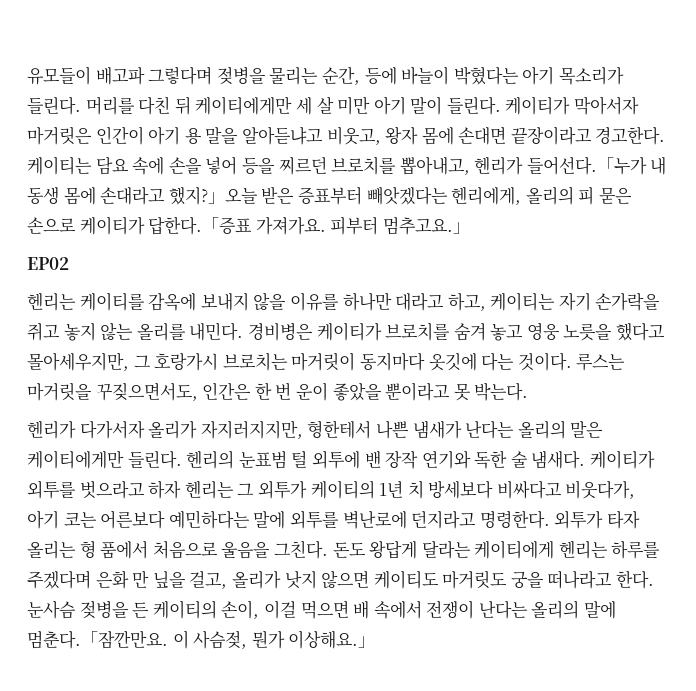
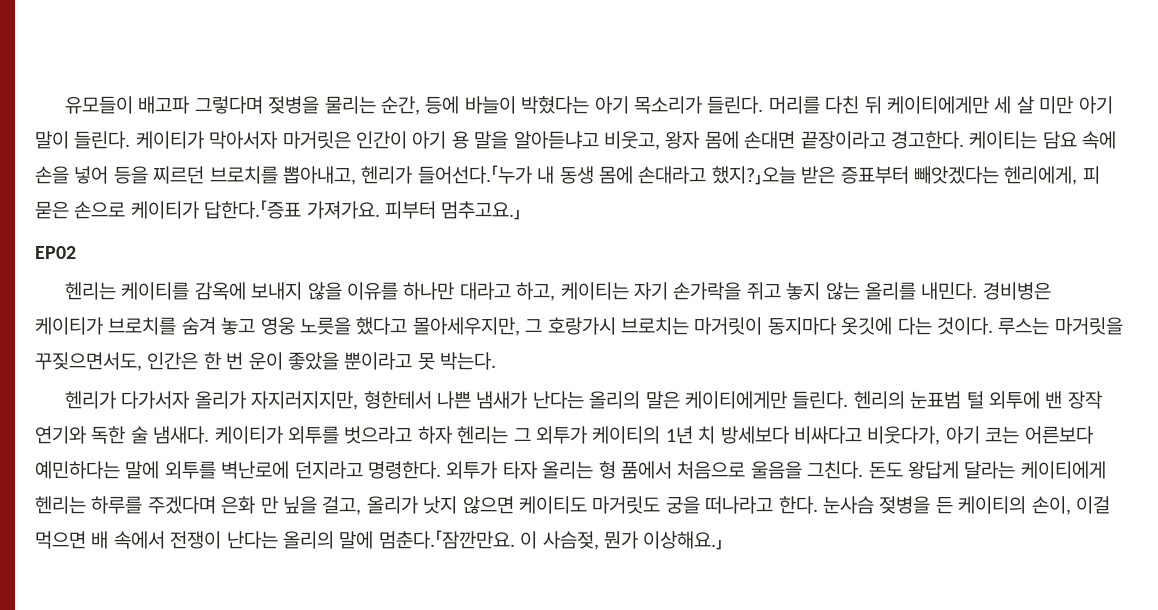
- 「누가 내 동생 몸에 손대라고 했지?」오늘 받은 증표부터 빼앗겠다는 헨리에게, 올리의 피 묻은 손으로 케이티가 답한다.
+ 「누가 내 동생 몸에 손대라고 했지?」오늘 받은 증표부터 빼앗겠다는 헨리에게, 피 묻은 손으로 케이티가 답한다.

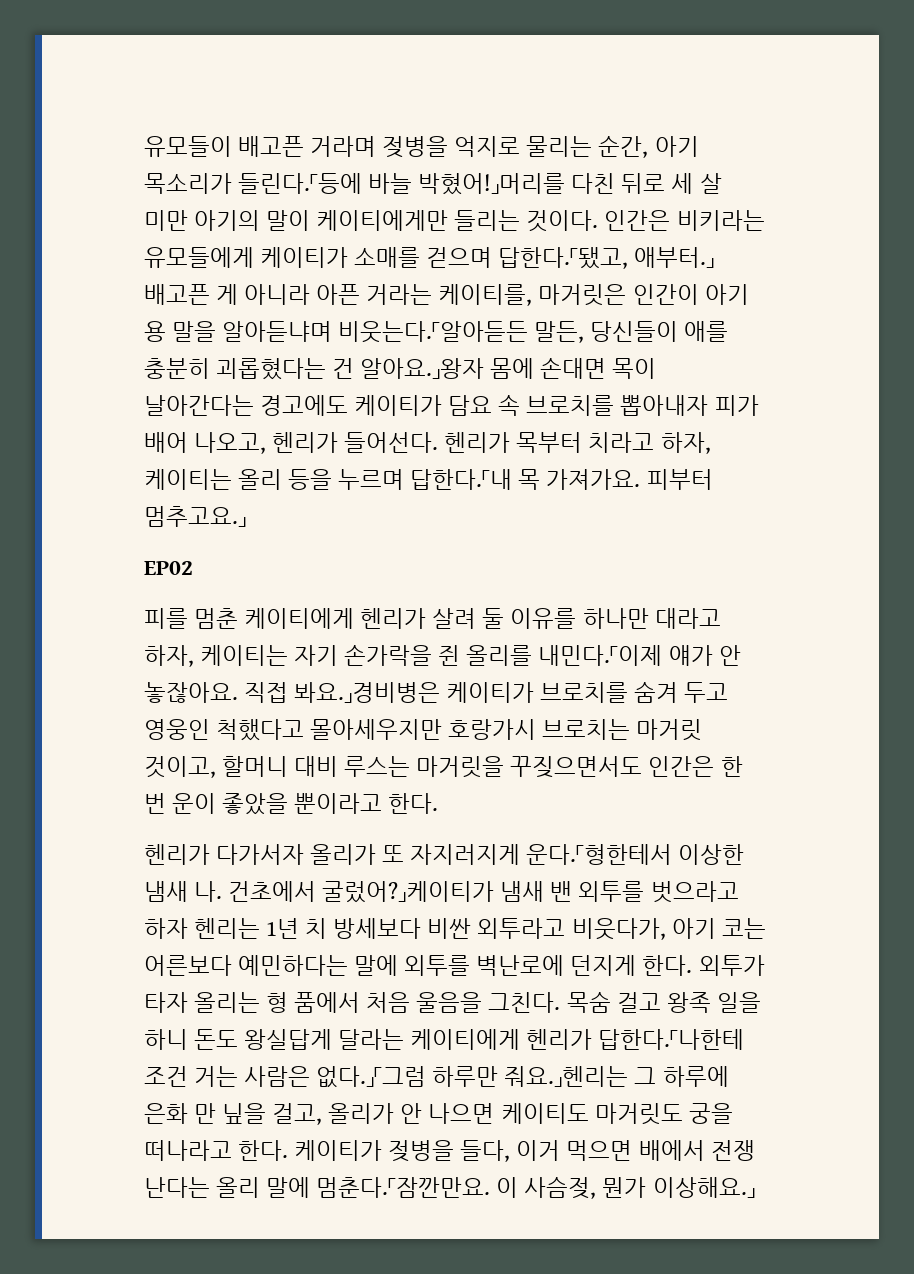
- 유모들이 배고파 그렇다며 젖병을 물리는 순간, 등에 바늘이 박혔다는 아기 목소리가 들린다. 머리를 다친 뒤 케이티에게만 세 살 미만 아기 말이 들린다. 케이티가 막아서자 마거릿은 인간이 아기 용 말을 알아듣냐고 비웃고, 왕자 몸에 손대면 끝장이라고 경고한다. 케이티는 담요 속에 손을 넣어 등을 찌르던 브로치를 뽑아내고, 헨리가 들어선다.「누가 내 동생 몸에 손대라고 했지?」오늘 받은 증표부터 빼앗겠다는 헨리에게, 피 묻은 손으로 케이티가 답한다.「증표 가져가요.
+ 유모들이 배고픈 거라며 젖병을 억지로 물리는 순간, 아기 목소리가 들린다.「등에 바늘 박혔어!」머리를 다친 뒤로 세 살 미만 아기의 말이 케이티에게만 들리는 것이다. 인간은 비키라는 유모들에게 케이티가 소매를 걷으며 답한다.「됐고, 애부터.」배고픈 게 아니라 아픈 거라는 케이티를, 마거릿은 인간이 아기 용 말을 알아듣냐며 비웃는다.「알아듣든 말든, 당신들이 애를 충분히 괴롭혔다는 건 알아요.」왕자 몸에 손대면 목이 날아간다는 경고에도 케이티가 담요 속 브로치를 뽑아내자 피가 배어 나오고, 헨리가 들어선다. 헨리가 목부터 치라고 하자, 케이티는 올리 등을 누르며 답한다.「내 목 가져가요.
- 헨리는 케이티를 감옥에 보내지 않을 이유를 하나만 대라고 하고, 케이티는 자기 손가락을 쥐고 놓지 않는 올리를 내민다. 경비병은 케이티가 브로치를 숨겨 놓고 영웅 노릇을 했다고 몰아세우지만, 그 호랑가시 브로치는 마거릿이 동지마다 옷깃에 다는 것이다. 루스는 마거릿을 꾸짖으면서도, 인간은 한 번 운이 좋았을 뿐이라고 못 박는다.
+ 피를 멈춘 케이티에게 헨리가 살려 둘 이유를 하나만 대라고 하자, 케이티는 자기 손가락을 쥔 올리를 내민다.「이제 얘가 안 놓잖아요. 직접 봐요.」경비병은 케이티가 브로치를 숨겨 두고 영웅인 척했다고 몰아세우지만 호랑가시 브로치는 마거릿 것이고, 할머니 대비 루스는 마거릿을 꾸짖으면서도 인간은 한 번 운이 좋았을 뿐이라고 한다.
- 헨리가 다가서자 올리가 자지러지지만, 형한테서 나쁜 냄새가 난다는 올리의 말은 케이티에게만 들린다. 헨리의 눈표범 털 외투에 밴 장작 연기와 독한 술 냄새다. 케이티가 외투를 벗으라고 하자 헨리는 그 외투가 케이티의 1년 치 방세보다 비싸다고 비웃다가, 아기 코는 어른보다 예민하다는 말에 외투를 벽난로에 던지라고 명령한다.
+ 헨리가 다가서자 올리가 또 자지러지게 운다.「형한테서 이상한 냄새 나. 건초에서 굴렀어?」케이티가 냄새 밴 외투를 벗으라고 하자 헨리는 1년 치 방세보다 비싼 외투라고 비웃다가, 아기 코는 어른보다 예민하다는 말에 외투를 벽난로에 던지게 한다.
- 외투가 타자 올리는 형 품에서 처음으로 울음을 그친다.
+ 외투가 타자 올리는 형 품에서 처음 울음을 그친다.
- 돈도 왕답게 달라는 케이티에게 헨리는 하루를 주겠다며 은화 만 닢을 걸고, 올리가 낫지 않으면 케이티도 마거릿도 궁을 떠나라고 한다.
+ 목숨 걸고 왕족 일을 하니 돈도 왕실답게 달라는 케이티에게 헨리가 답한다.「나한테 조건 거는 사람은 없다.」「그럼 하루만 줘요.」헨리는 그 하루에 은화 만 닢을 걸고, 올리가 안 나으면 케이티도 마거릿도 궁을 떠나라고 한다.
- 눈사슴 젖병을 든 케이티의 손이, 이걸 먹으면 배 속에서 전쟁이 난다는 올리의 말에 멈춘다.
+ 케이티가 젖병을 들다, 이거 먹으면 배에서 전쟁 난다는 올리 말에 멈춘다.

